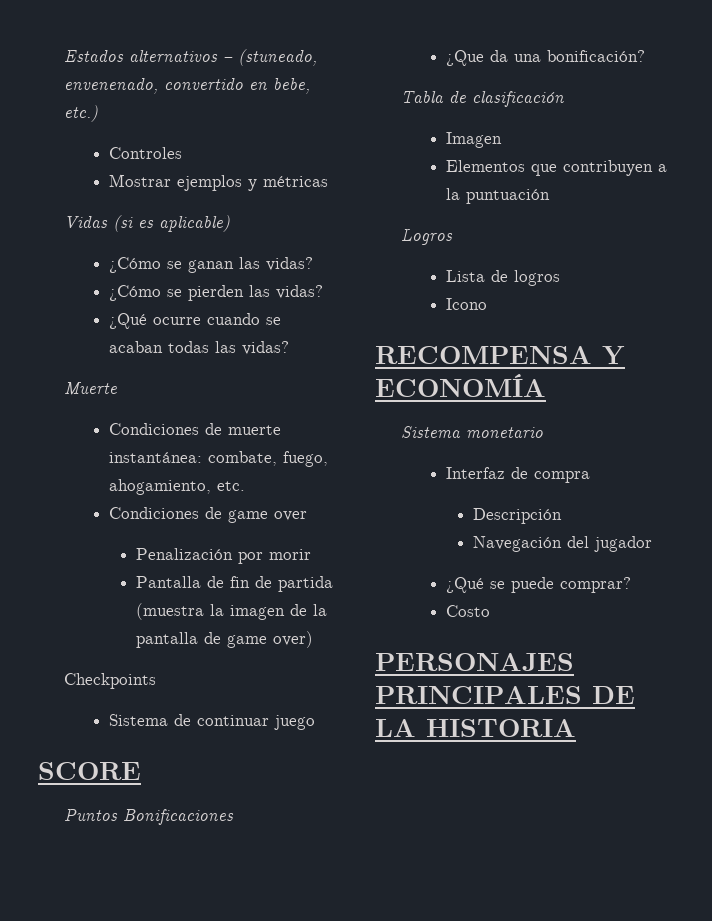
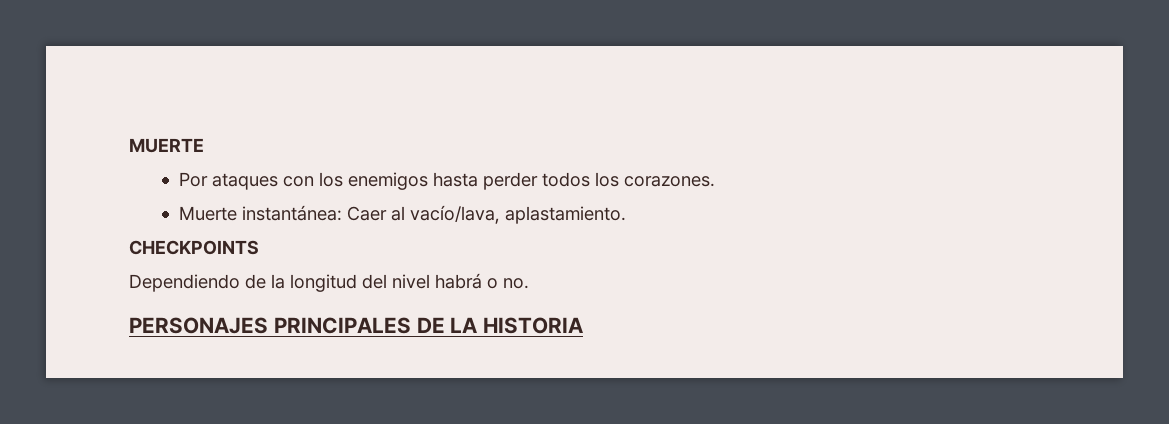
- Estados alternativos – (stuneado, envenenado, convertido en bebe, etc.)
- Controles
- Mostrar ejemplos y métricas
- Vidas (si es aplicable)
- ¿Cómo se ganan las vidas?
- ¿Cómo se pierden las vidas?
- ¿Qué ocurre cuando se acaban todas las vidas?
- Muerte
- Condiciones de muerte instantánea: combate, fuego, ahogamiento, etc.
- Condiciones de game over
- Penalización por morir
- Pantalla de fin de partida (muestra la imagen de la pantalla de game over)
- Checkpoints
- Sistema de continuar juego
- SCORE
- Puntos Bonificaciones
- ¿Que da una bonificación?
- Tabla de clasificación
- Imagen
- Elementos que contribuyen a la puntuación
- Logros
- Lista de logros
- Icono
- RECOMPENSA Y ECONOMÍA
- Sistema monetario
- Interfaz de compra
- Descripción
- Navegación del jugador
- ¿Qué se puede comprar?
- Costo
+ MUERTE
+ Por ataques con los enemigos hasta perder todos los corazones.
+ Muerte instantánea: Caer al vacío/lava, aplastamiento.
+ CHECKPOINTS
+ Dependiendo de la longitud del nivel habrá o no.

